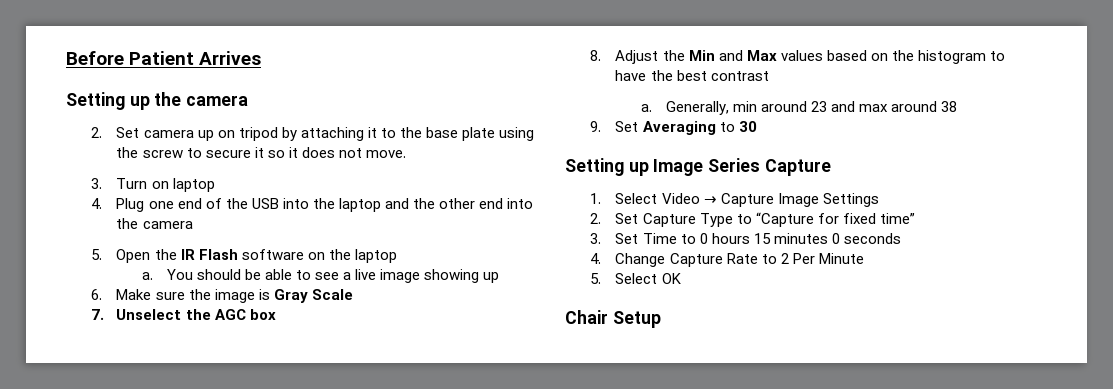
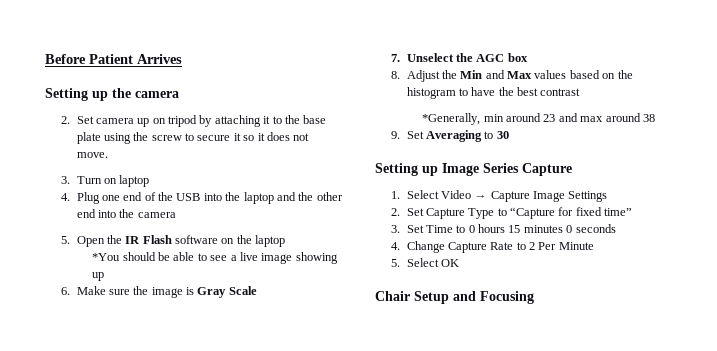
- a. You should be able to see a live image showing up
+ *You should be able to see a live image showing up
- a. Generally, min around 23 and max around 38
+ *Generally, min around 23 and max around 38
- Chair Setup
+ Chair Setup and Focusing

